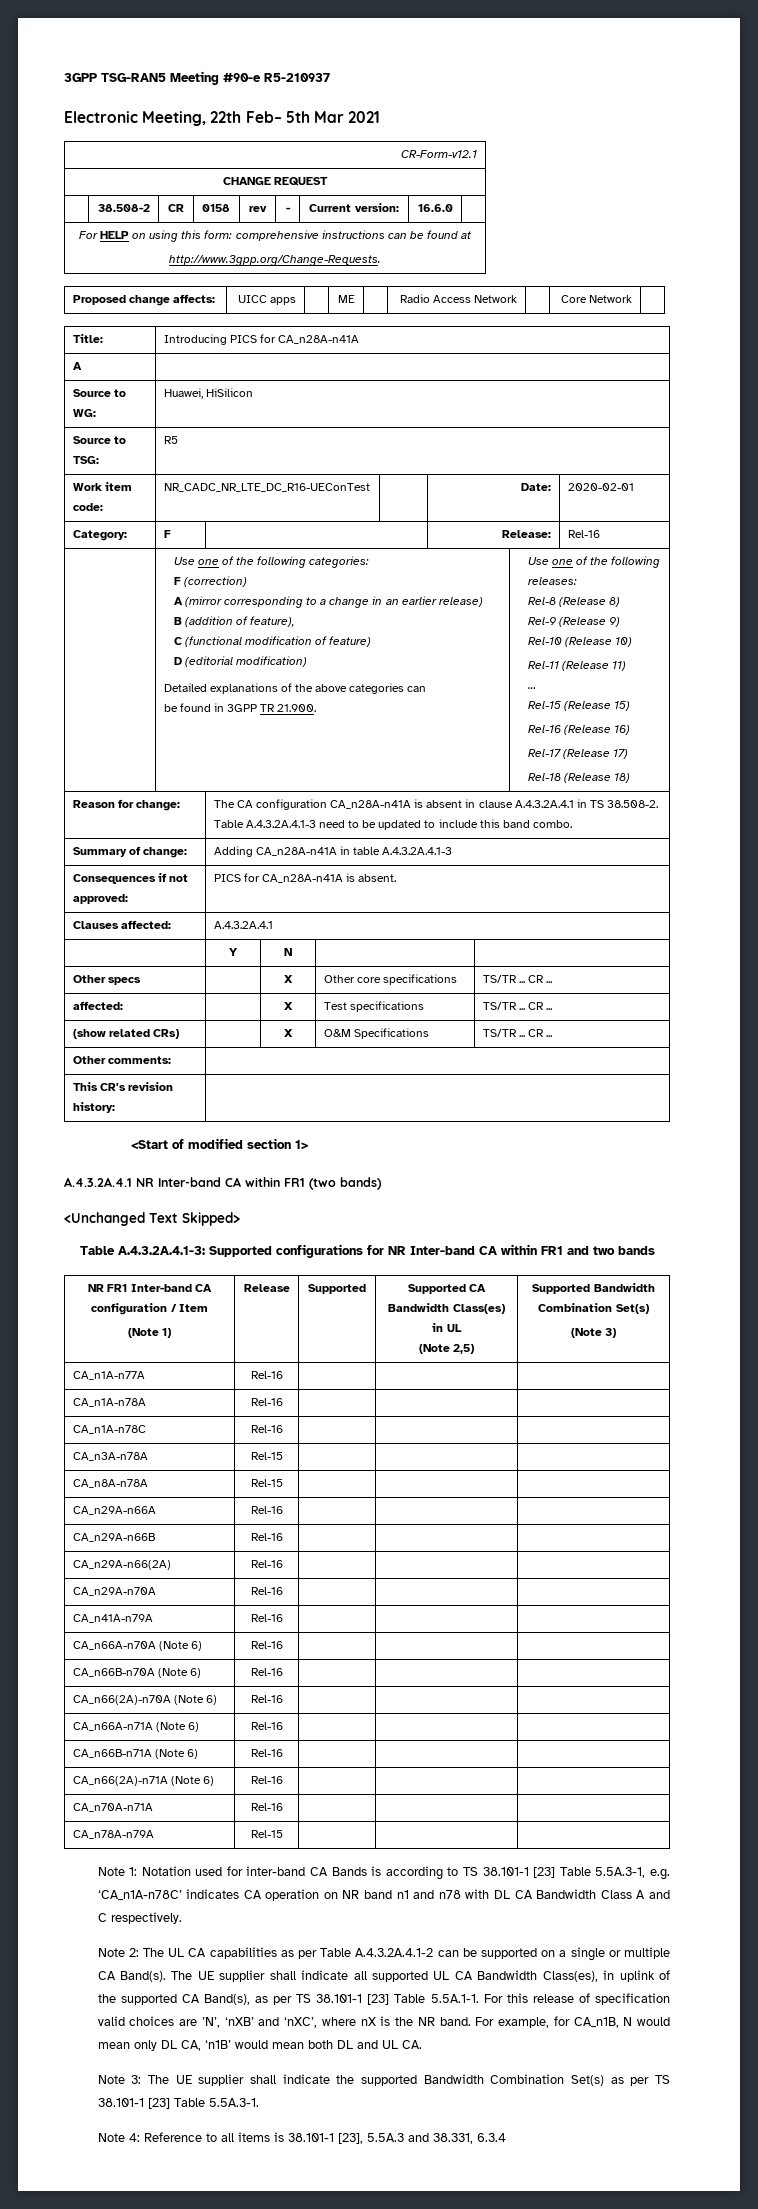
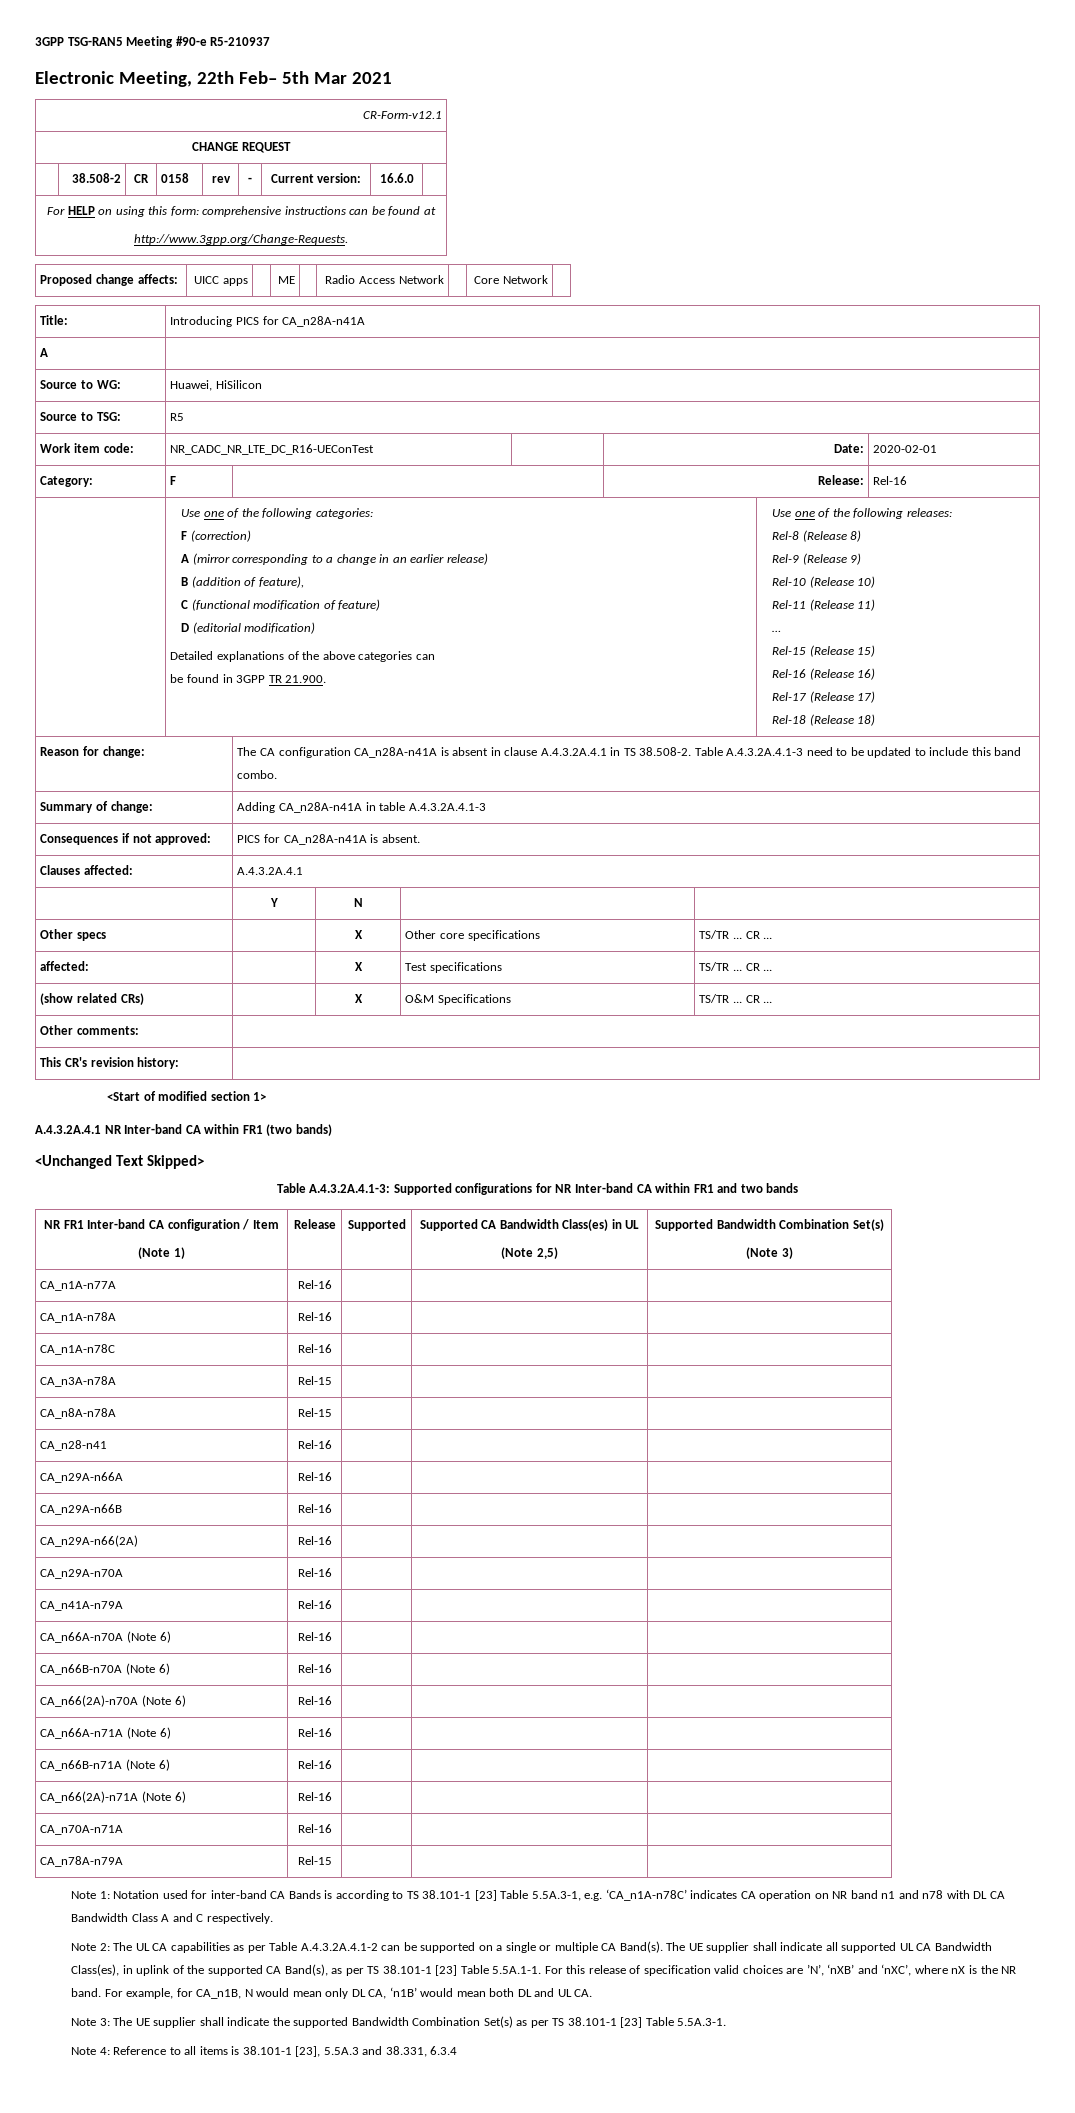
+ CA_n28-n41 | Rel-16 | | |

